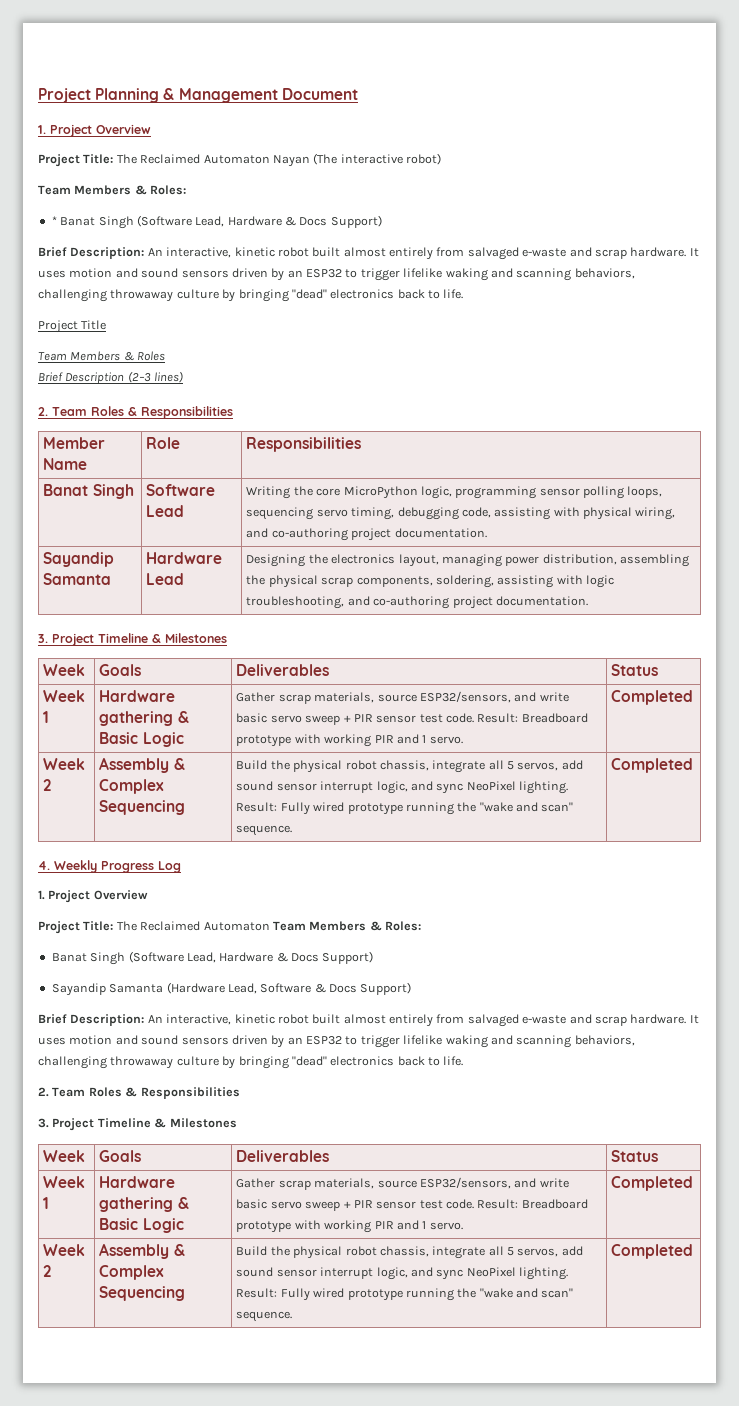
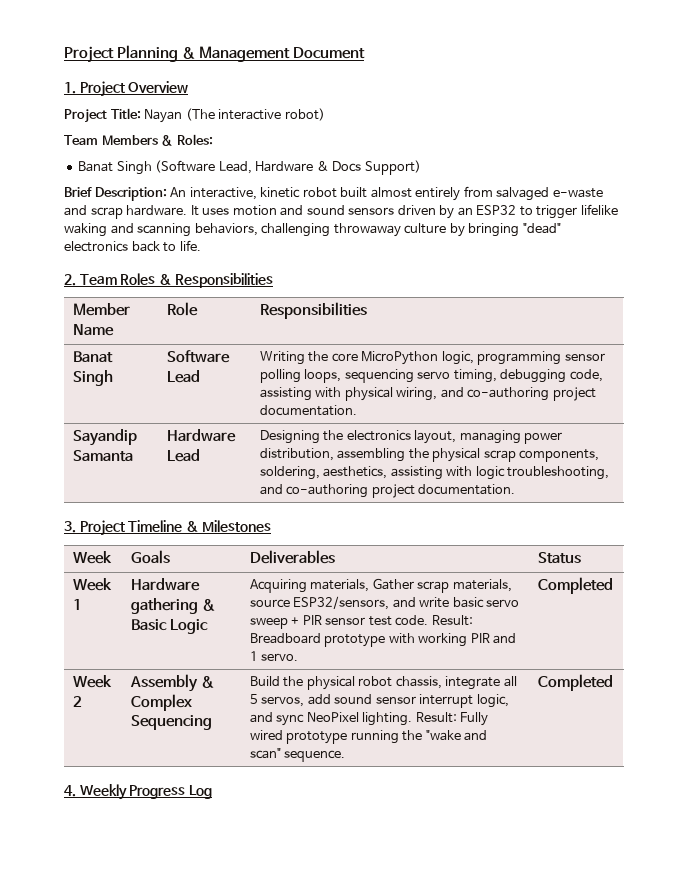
- Project Title: The Reclaimed Automaton Nayan (The interactive robot)
+ Project Title: Nayan (The interactive robot)
- * Banat Singh (Software Lead, Hardware & Docs Support)
+ Banat Singh (Software Lead, Hardware & Docs Support)
- Project Title
- Team Members & Roles
- Brief Description (2–3 lines)
- Sayandip Samanta | Hardware Lead | Designing the electronics layout, managing power distribution, assembling the physical scrap components, soldering, assisting with logic troubleshooting, and co-authoring project documentation.
+ Sayandip Samanta | Hardware Lead | Designing the electronics layout, managing power distribution, assembling the physical scrap components, soldering, aesthetics, assisting with logic troubleshooting, and co-authoring project documentation.
  3. Project Timeline & Milestones
  Week | Goals | Deliverables | Status
- Week 1 | Hardware gathering & Basic Logic | Gather scrap materials, source ESP32/sensors, and write basic servo sweep + PIR sensor test code. Result: Breadboard prototype with working PIR and 1 servo. | Completed
+ Week 1 | Hardware gathering & Basic Logic | Acquiring materials, Gather scrap materials, source ESP32/sensors, and write basic servo sweep + PIR sensor test code. Result: Breadboard prototype with working PIR and 1 servo. | Completed
  4. Weekly Progress Log
- 1. Project Overview
- Project Title: The Reclaimed Automaton Team Members & Roles:
- Banat Singh (Software Lead, Hardware & Docs Support)
- Sayandip Samanta (Hardware Lead, Software & Docs Support)
- Brief Description: An interactive, kinetic robot built almost entirely from salvaged e-waste and scrap hardware. It uses motion and sound sensors driven by an ESP32 to trigger lifelike waking and scanning behaviors, challenging throwaway culture by bringing "dead" electronics back to life.
- 2. Team Roles & Responsibilities
- 3. Project Timeline & Milestones
- Week | Goals | Deliverables | Status
- Week 1 | Hardware gathering & Basic Logic | Gather scrap materials, source ESP32/sensors, and write basic servo sweep + PIR sensor test code. Result: Breadboard prototype with working PIR and 1 servo. | Completed
- Week 2 | Assembly & Complex Sequencing | Build the physical robot chassis, integrate all 5 servos, add sound sensor interrupt logic, and sync NeoPixel lighting. Result: Fully wired prototype running the "wake and scan" sequence. | Completed

